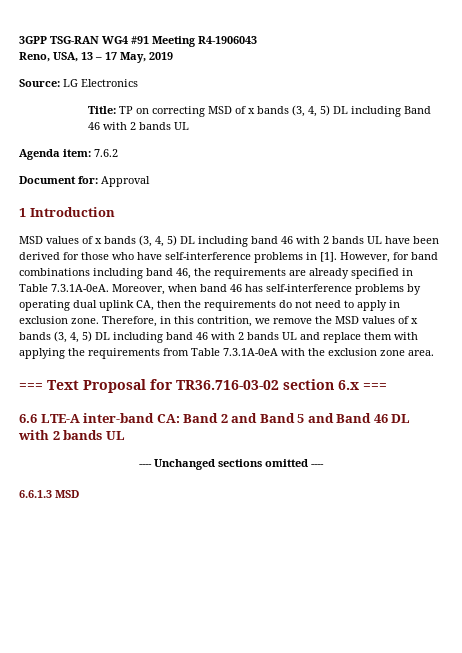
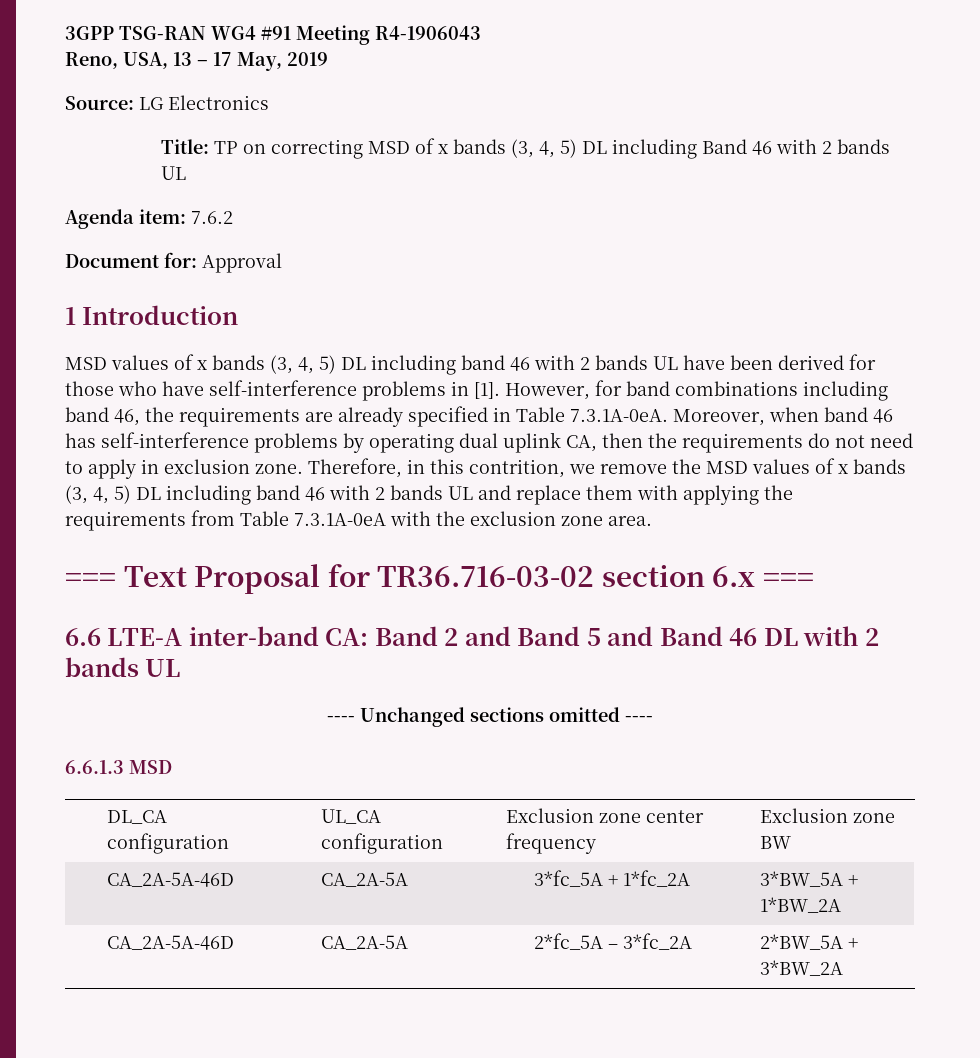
+ DL_CA configuration | UL_CA configuration | Exclusion zone center frequency | Exclusion zone BW
+ CA_2A-5A-46D | CA_2A-5A | 3*fc_5A + 1*fc_2A | 3*BW_5A + 1*BW_2A
+ CA_2A-5A-46D | CA_2A-5A | 2*fc_5A – 3*fc_2A | 2*BW_5A + 3*BW_2A

